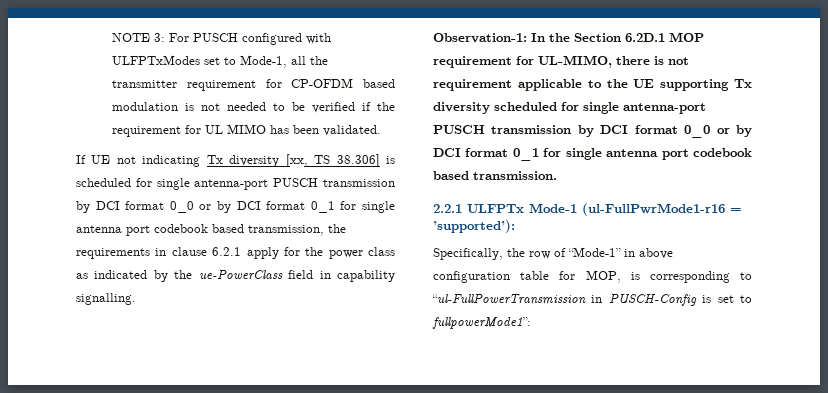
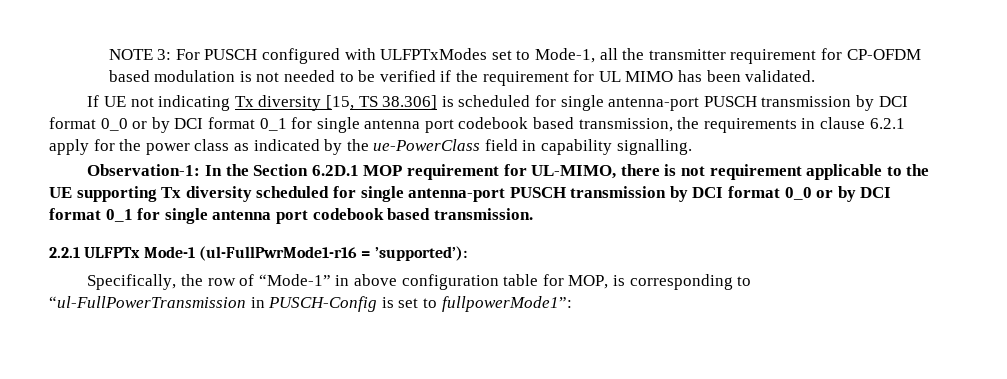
- If UE not indicating Tx diversity [xx, TS 38.306] is scheduled for single antenna-port PUSCH transmission by DCI format 0_0 or by DCI format 0_1 for single antenna port codebook based transmission, the requirements in clause 6.2.1 apply for the power class as indicated by the ue-PowerClass field in capability signalling.
+ If UE not indicating Tx diversity [15, TS 38.306] is scheduled for single antenna-port PUSCH transmission by DCI format 0_0 or by DCI format 0_1 for single antenna port codebook based transmission, the requirements in clause 6.2.1 apply for the power class as indicated by the ue-PowerClass field in capability signalling.

